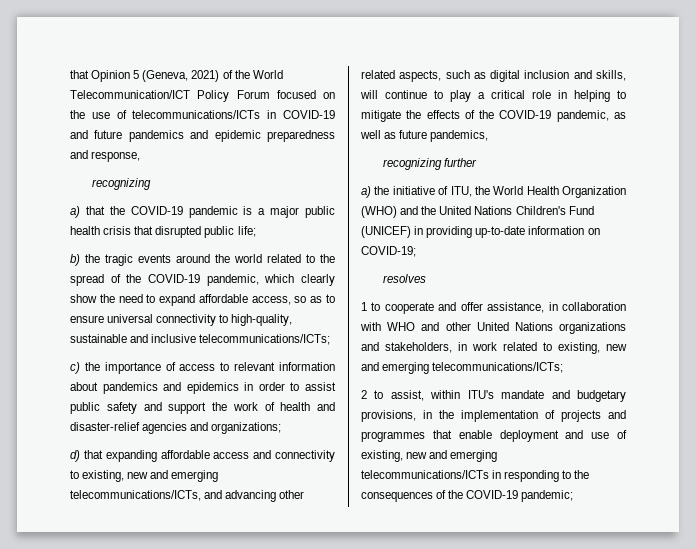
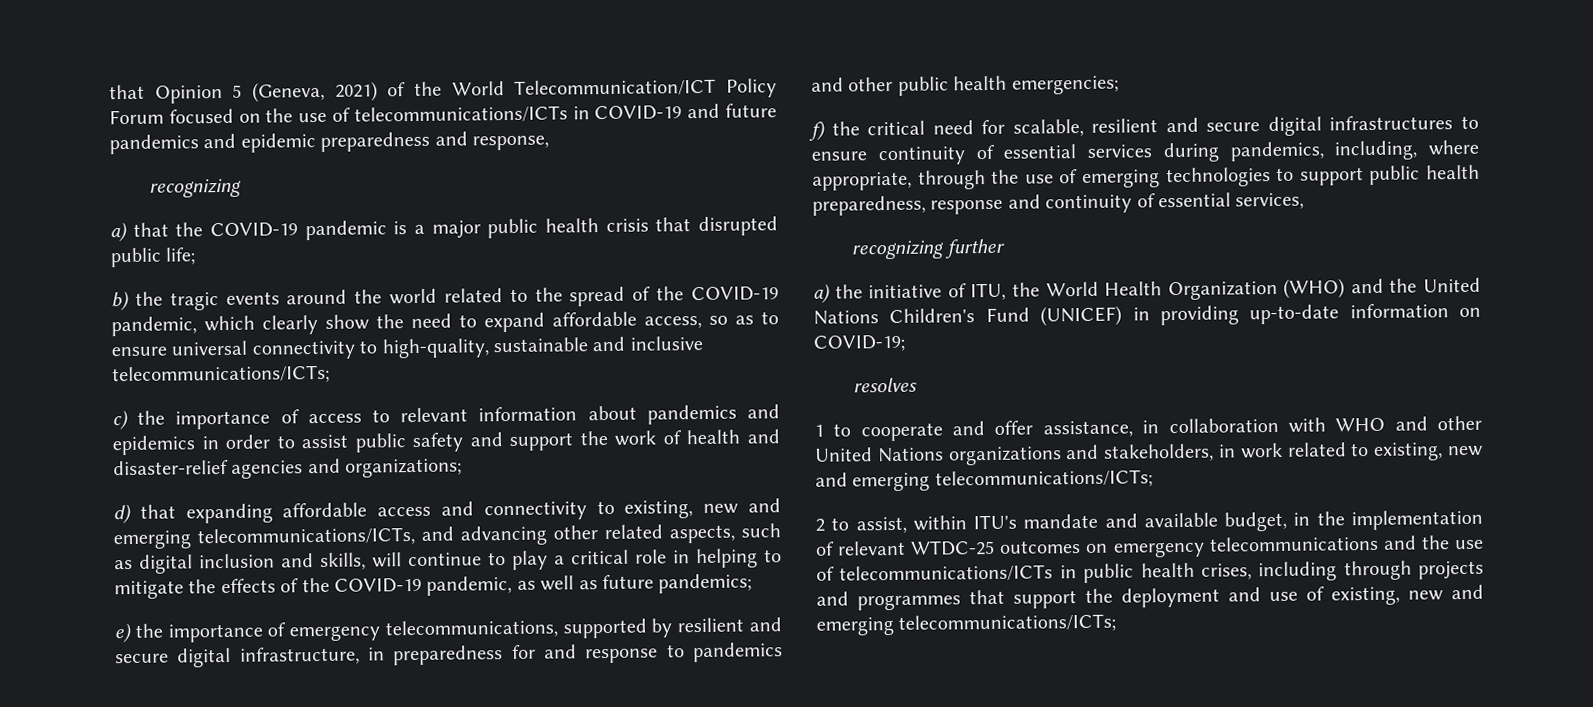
- d) that expanding affordable access and connectivity to existing, new and emerging telecommunications/ICTs, and advancing other related aspects, such as digital inclusion and skills, will continue to play a critical role in helping to mitigate the effects of the COVID-19 pandemic, as well as future pandemics,
+ d) that expanding affordable access and connectivity to existing, new and emerging telecommunications/ICTs, and advancing other related aspects, such as digital inclusion and skills, will continue to play a critical role in helping to mitigate the effects of the COVID-19 pandemic, as well as future pandemics;
+ e) the importance of emergency telecommunications, supported by resilient and secure digital infrastructure, in preparedness for and response to pandemics and other public health emergencies;
+ f) the critical need for scalable, resilient and secure digital infrastructures to ensure continuity of essential services during pandemics, including, where appropriate, through the use of emerging technologies to support public health preparedness, response and continuity of essential services,
- 2 to assist, within ITU's mandate and budgetary provisions, in the implementation of projects and programmes that enable deployment and use of existing, new and emerging telecommunications/ICTs in responding to the consequences of the COVID-19 pandemic;
+ 2 to assist, within ITU's mandate and available budget, in the implementation of relevant WTDC-25 outcomes on emergency telecommunications and the use of telecommunications/ICTs in public health crises, including through projects and programmes that support the deployment and use of existing, new and emerging telecommunications/ICTs;

